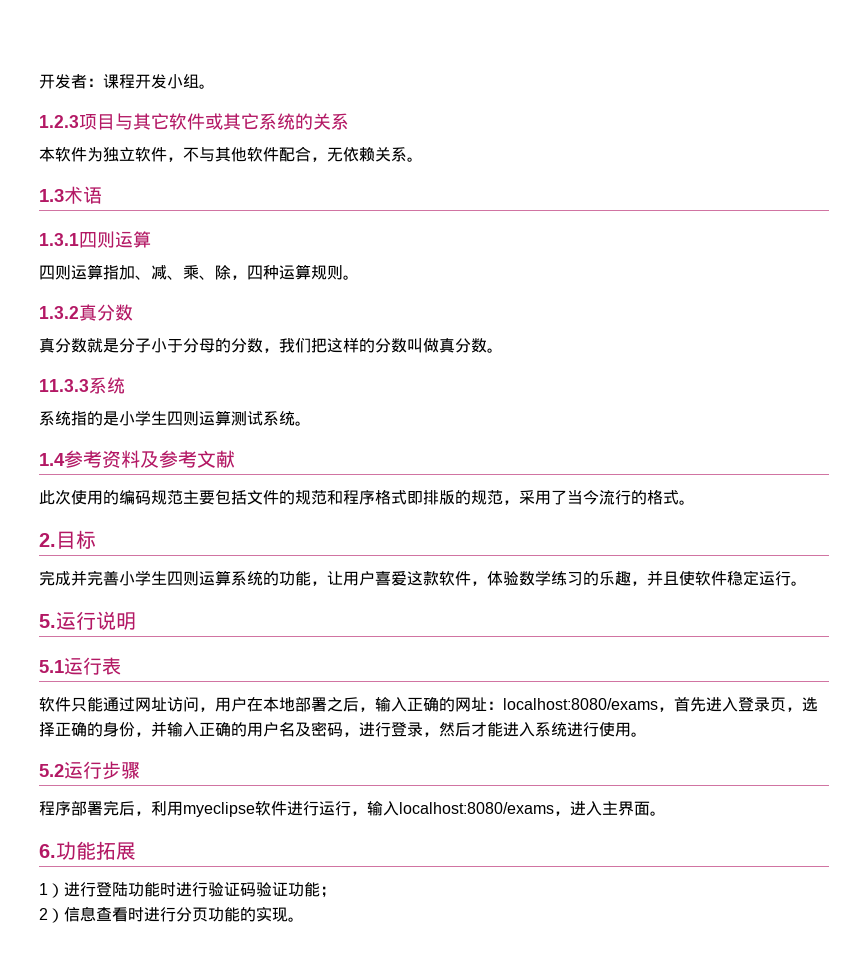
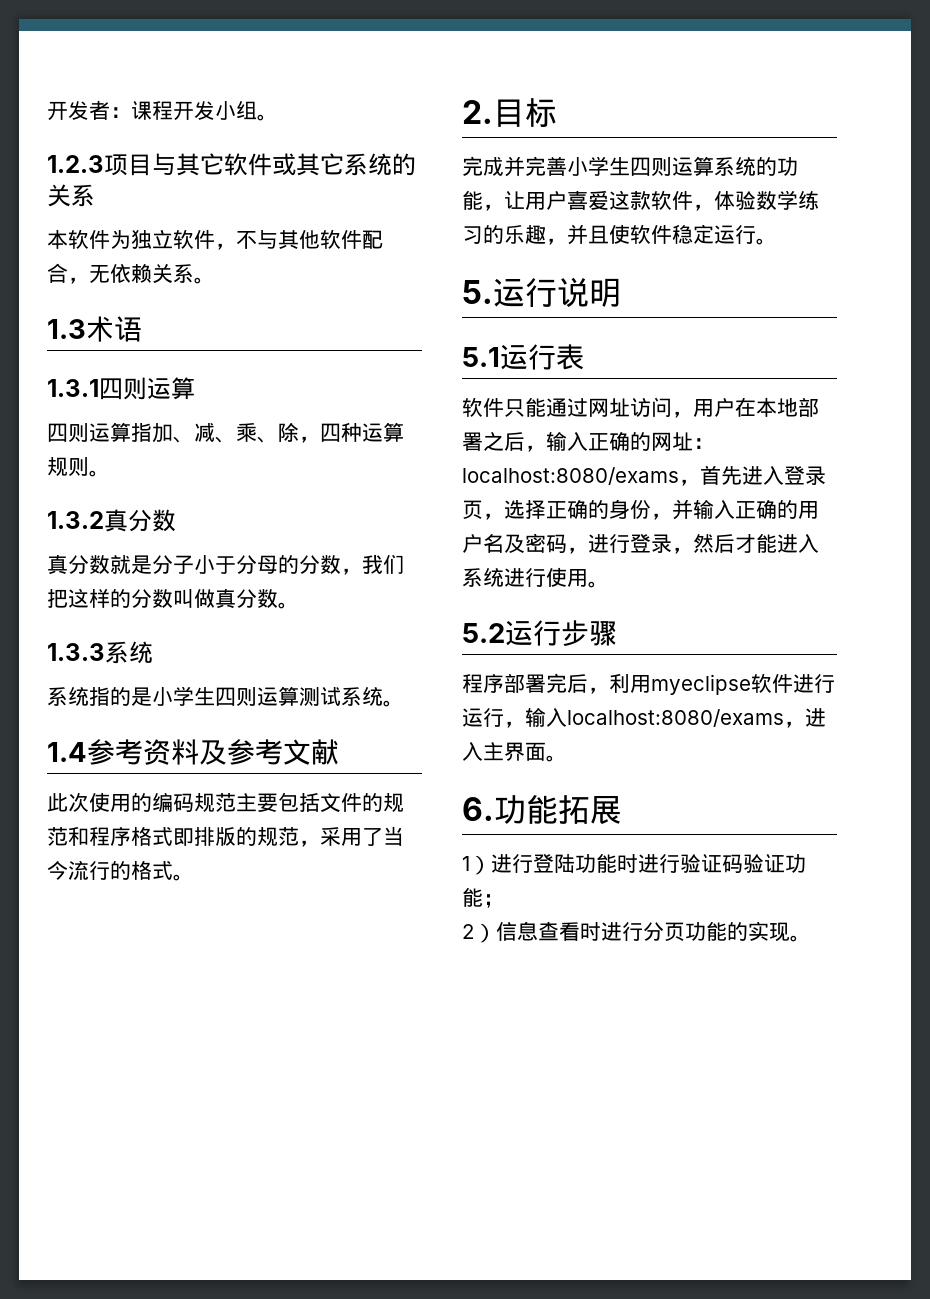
- 11.3.3系统
+ 1.3.3系统

